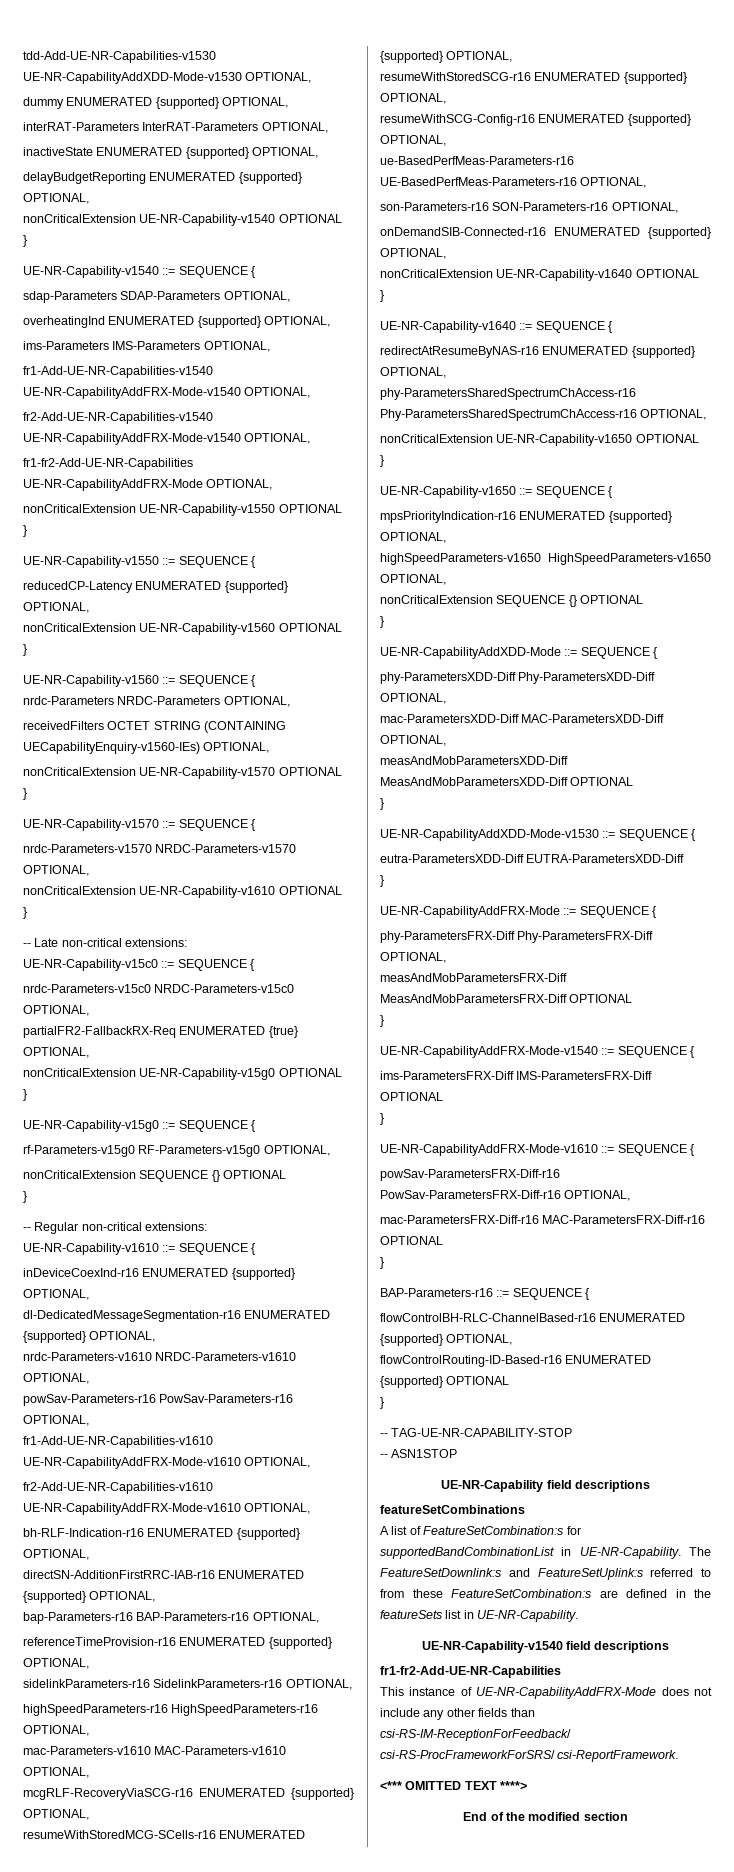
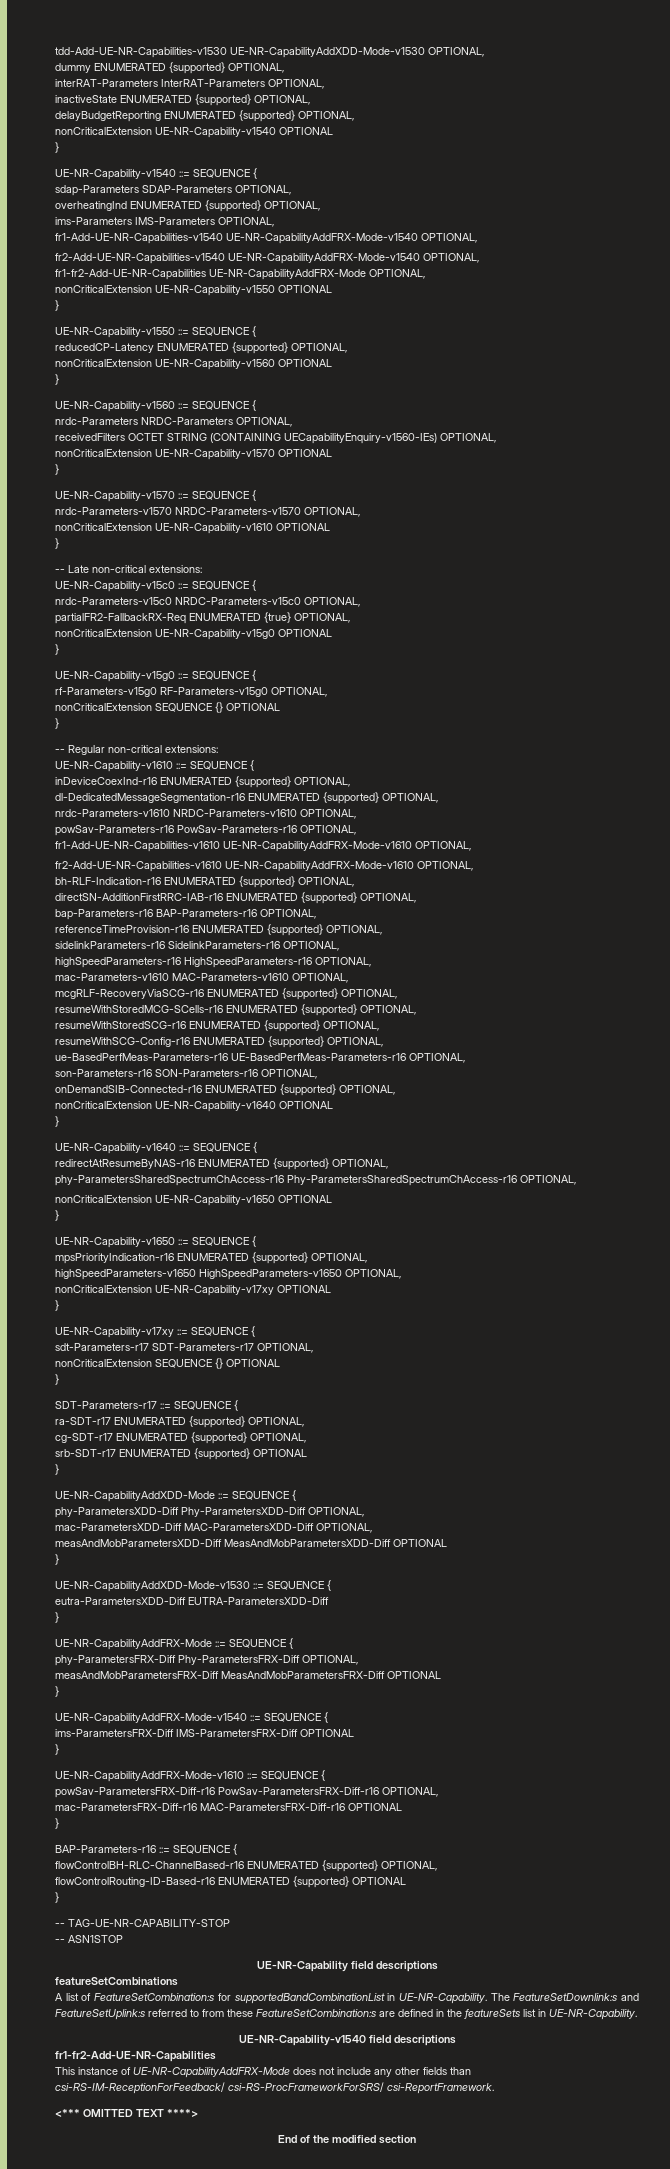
  highSpeedParameters-v1650 HighSpeedParameters-v1650 OPTIONAL,
+ nonCriticalExtension UE-NR-Capability-v17xy OPTIONAL
+ }
+ UE-NR-Capability-v17xy ::= SEQUENCE {
+ sdt-Parameters-r17 SDT-Parameters-r17 OPTIONAL,
  nonCriticalExtension SEQUENCE {} OPTIONAL
+ }
+ SDT-Parameters-r17 ::= SEQUENCE {
+ ra-SDT-r17 ENUMERATED {supported} OPTIONAL,
+ cg-SDT-r17 ENUMERATED {supported} OPTIONAL,
+ srb-SDT-r17 ENUMERATED {supported} OPTIONAL

